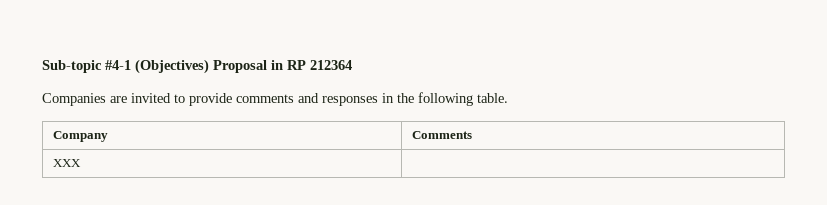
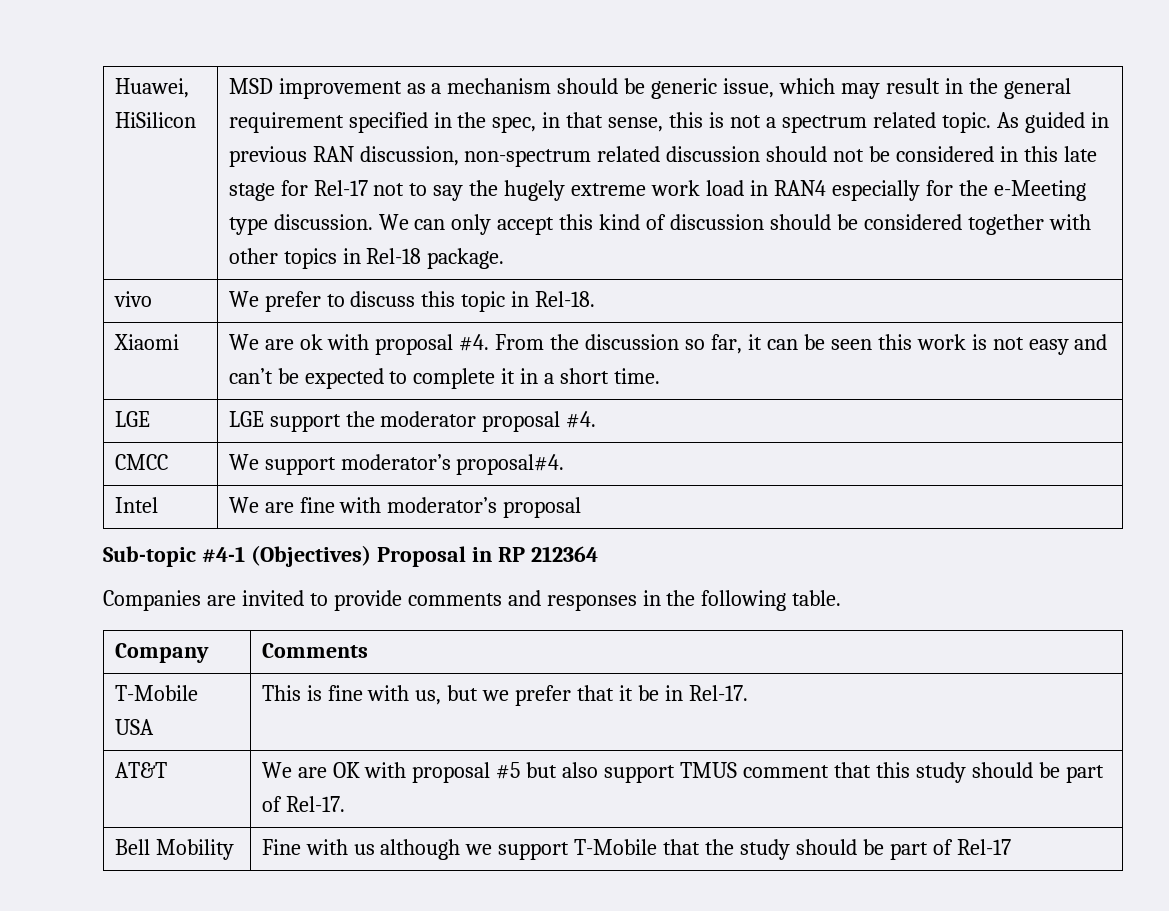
+ Huawei, HiSilicon | MSD improvement as a mechanism should be generic issue, which may result in the general requirement specified in the spec, in that sense, this is not a spectrum related topic. As guided in previous RAN discussion, non-spectrum related discussion should not be considered in this late stage for Rel-17 not to say the hugely extreme work load in RAN4 especially for the e-Meeting type discussion. We can only accept this kind of discussion should be considered together with other topics in Rel-18 package.
+ vivo | We prefer to discuss this topic in Rel-18.
+ Xiaomi | We are ok with proposal #4. From the discussion so far, it can be seen this work is not easy and can’t be expected to complete it in a short time.
+ LGE | LGE support the moderator proposal #4.
+ CMCC | We support moderator’s proposal#4.
+ Intel | We are fine with moderator’s proposal
- XXX |
+ T-Mobile USA | This is fine with us, but we prefer that it be in Rel-17.
+ AT&T | We are OK with proposal #5 but also support TMUS comment that this study should be part of Rel-17.
+ Bell Mobility | Fine with us although we support T-Mobile that the study should be part of Rel-17

